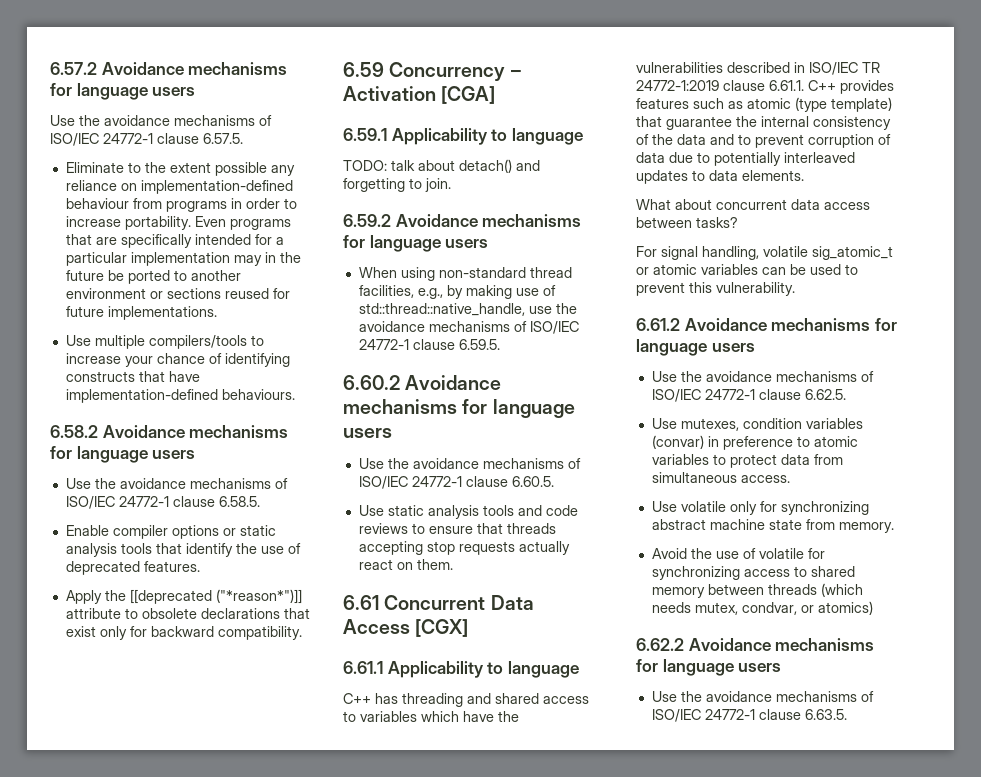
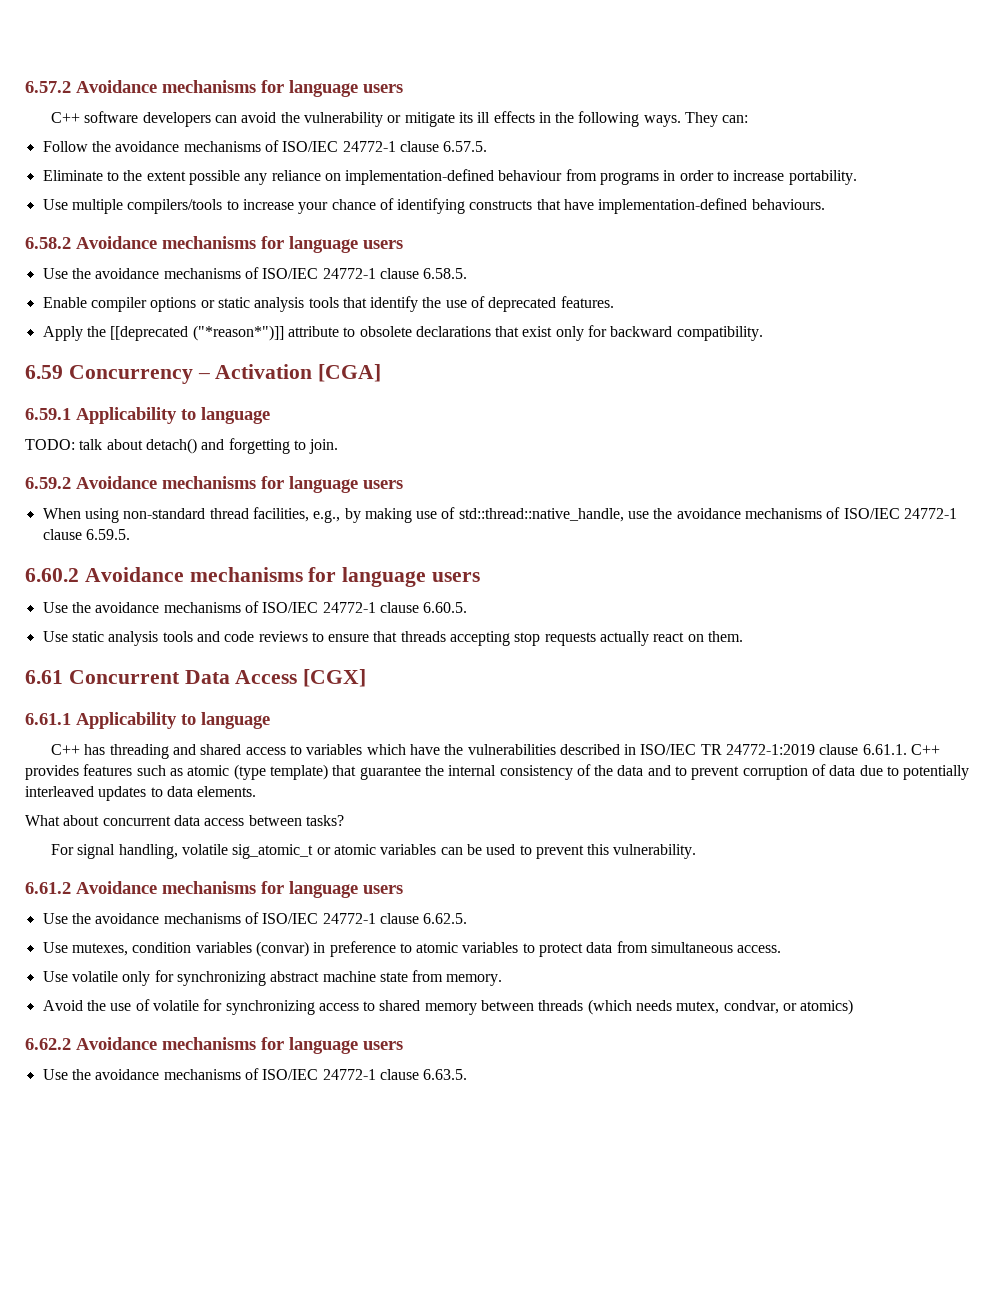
- Use the avoidance mechanisms of ISO/IEC 24772-1 clause 6.57.5.
+ C++ software developers can avoid the vulnerability or mitigate its ill effects in the following ways. They can:
+ Follow the avoidance mechanisms of ISO/IEC 24772-1 clause 6.57.5.
- Even programs that are specifically intended for a particular implementation may in the future be ported to another environment or sections reused for future implementations.

